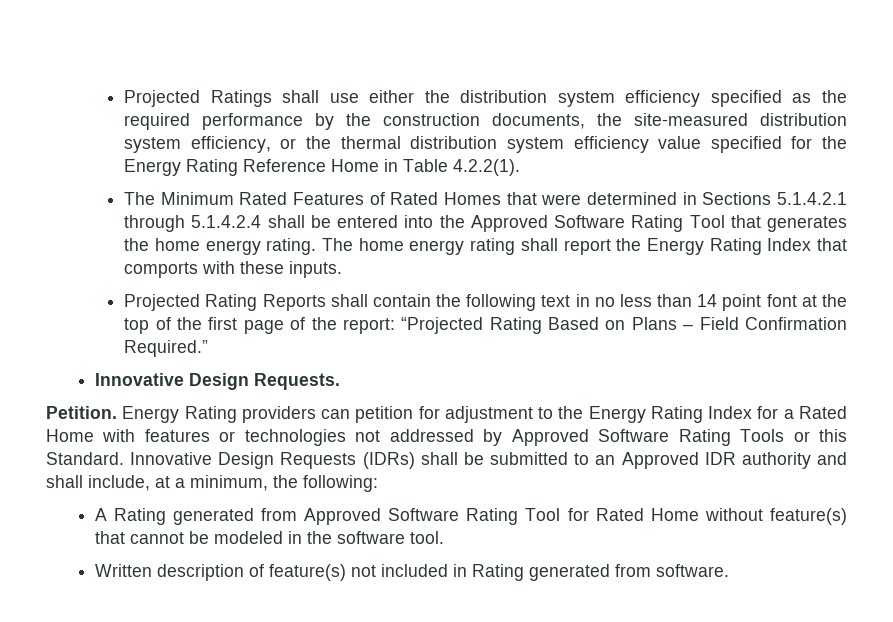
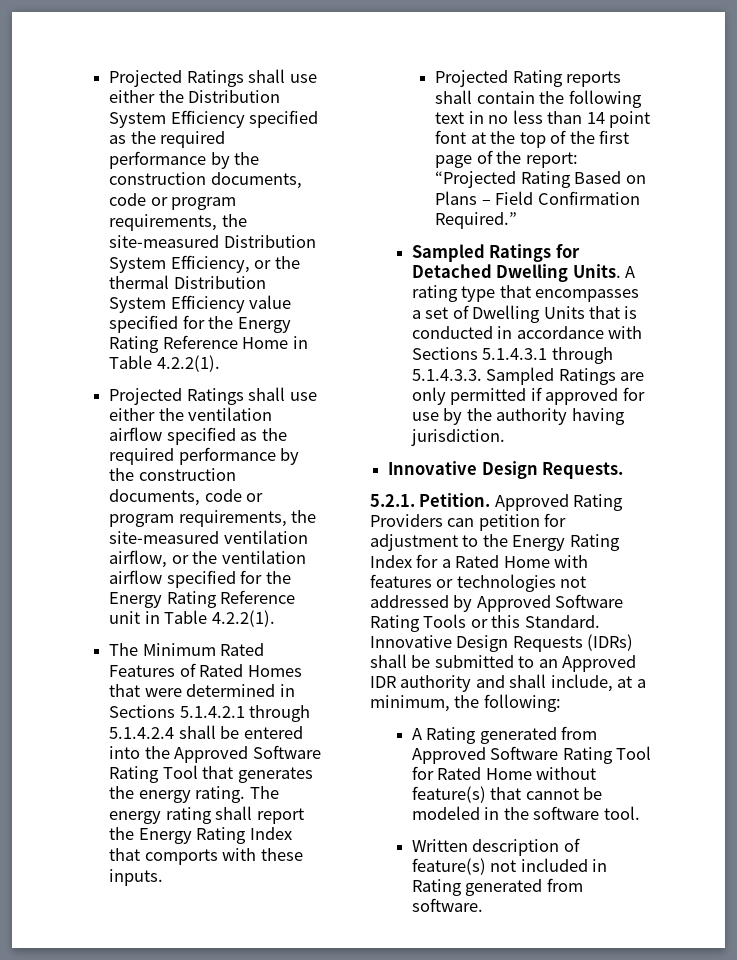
- Projected Ratings shall use either the distribution system efficiency specified as the required performance by the construction documents, the site-measured distribution system efficiency, or the thermal distribution system efficiency value specified for the Energy Rating Reference Home in Table 4.2.2(1).
+ Projected Ratings shall use either the Distribution System Efficiency specified as the required performance by the construction documents, code or program requirements, the site-measured Distribution System Efficiency, or the thermal Distribution System Efficiency value specified for the Energy Rating Reference Home in Table 4.2.2(1).
+ Projected Ratings shall use either the ventilation airflow specified as the required performance by the construction documents, code or program requirements, the site-measured ventilation airflow, or the ventilation airflow specified for the Energy Rating Reference unit in Table 4.2.2(1).
- The Minimum Rated Features of Rated Homes that were determined in Sections 5.1.4.2.1 through 5.1.4.2.4 shall be entered into the Approved Software Rating Tool that generates the home energy rating.
+ The Minimum Rated Features of Rated Homes that were determined in Sections 5.1.4.2.1 through 5.1.4.2.4 shall be entered into the Approved Software Rating Tool that generates the energy rating.
- The home energy rating shall report the Energy Rating Index that comports with these inputs.
+ The energy rating shall report the Energy Rating Index that comports with these inputs.
- Projected Rating Reports shall contain the following text in no less than 14 point font at the top of the first page of the report: “Projected Rating Based on Plans – Field Confirmation Required.”
+ Projected Rating reports shall contain the following text in no less than 14 point font at the top of the first page of the report: “Projected Rating Based on Plans – Field Confirmation Required.”
+ Sampled Ratings for Detached Dwelling Units. A rating type that encompasses a set of Dwelling Units that is conducted in accordance with Sections 5.1.4.3.1 through 5.1.4.3.3. Sampled Ratings are only permitted if approved for use by the authority having jurisdiction.
  Innovative Design Requests.
- Petition. Energy Rating providers can petition for adjustment to the Energy Rating Index for a Rated Home with features or technologies not addressed by Approved Software Rating Tools or this Standard.
+ 5.2.1. Petition. Approved Rating Providers can petition for adjustment to the Energy Rating Index for a Rated Home with features or technologies not addressed by Approved Software Rating Tools or this Standard.

